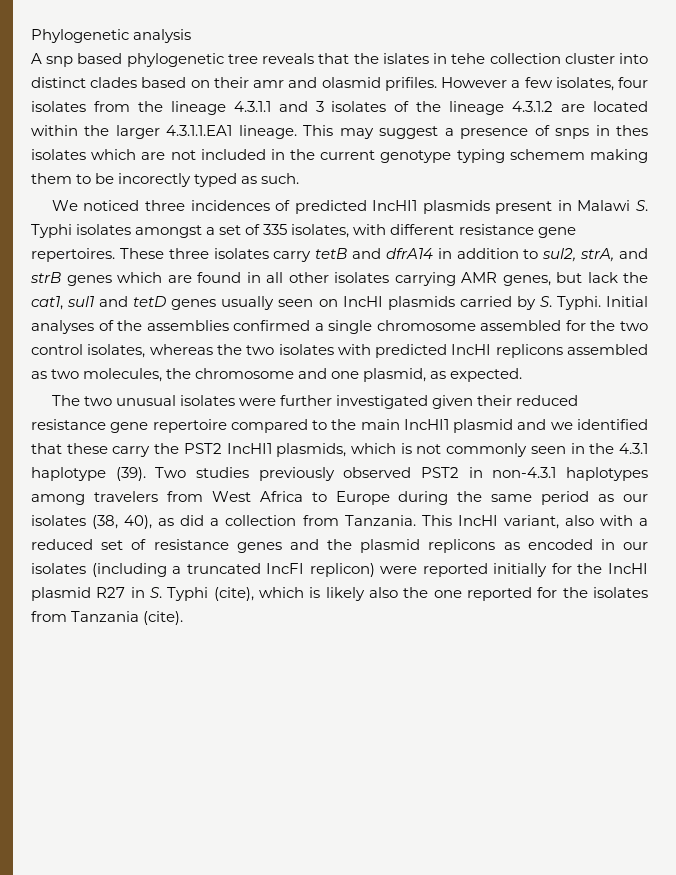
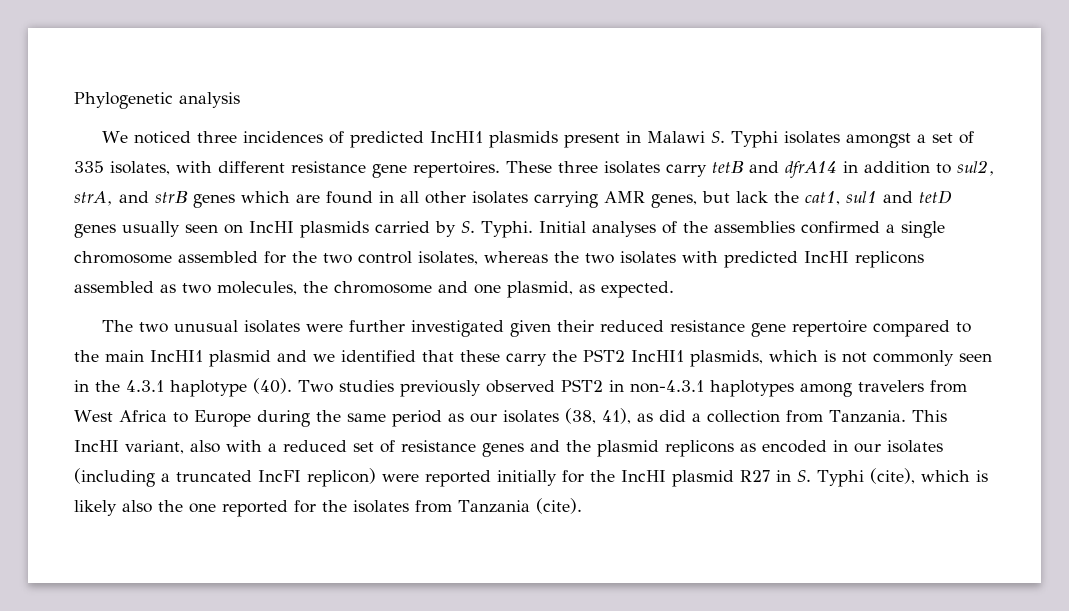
- A snp based phylogenetic tree reveals that the islates in tehe collection cluster into distinct clades based on their amr and olasmid prifiles. However a few isolates, four isolates from the lineage 4.3.1.1 and 3 isolates of the lineage 4.3.1.2 are located within the larger 4.3.1.1.EA1 lineage. This may suggest a presence of snps in thes isolates which are not included in the current genotype typing schemem making them to be incorectly typed as such.
- The two unusual isolates were further investigated given their reduced resistance gene repertoire compared to the main IncHI1 plasmid and we identified that these carry the PST2 IncHI1 plasmids, which is not commonly seen in the 4.3.1 haplotype (39).
+ The two unusual isolates were further investigated given their reduced resistance gene repertoire compared to the main IncHI1 plasmid and we identified that these carry the PST2 IncHI1 plasmids, which is not commonly seen in the 4.3.1 haplotype (40).
- Two studies previously observed PST2 in non-4.3.1 haplotypes among travelers from West Africa to Europe during the same period as our isolates (38, 40), as did a collection from Tanzania.
+ Two studies previously observed PST2 in non-4.3.1 haplotypes among travelers from West Africa to Europe during the same period as our isolates (38, 41), as did a collection from Tanzania.

